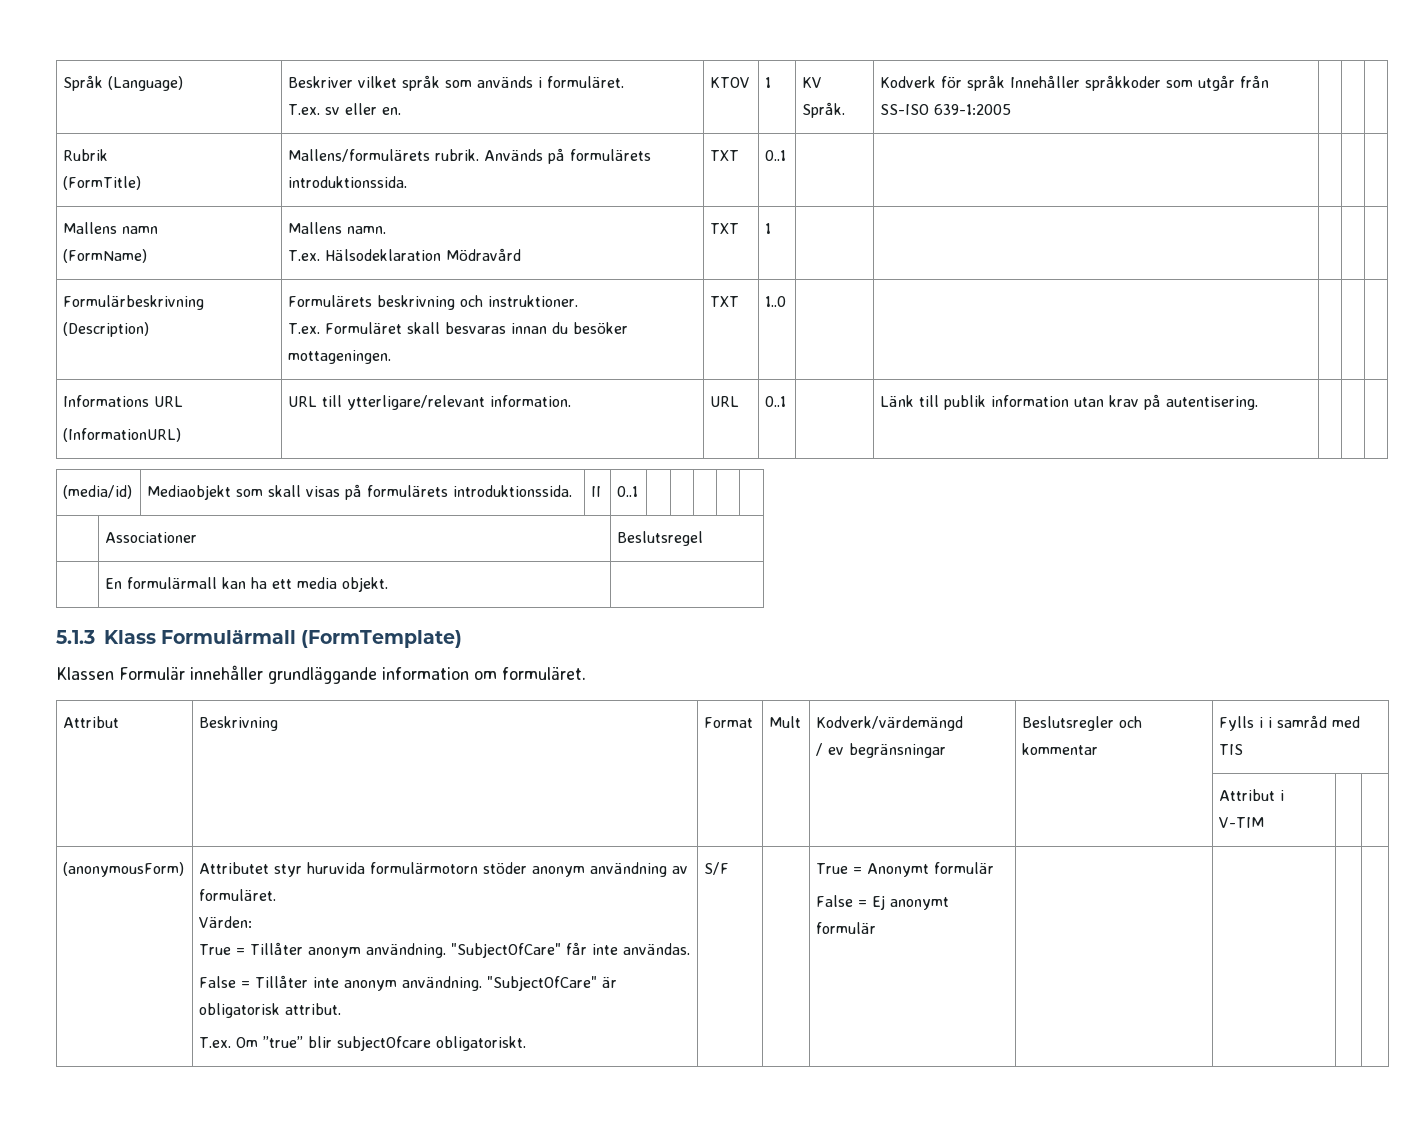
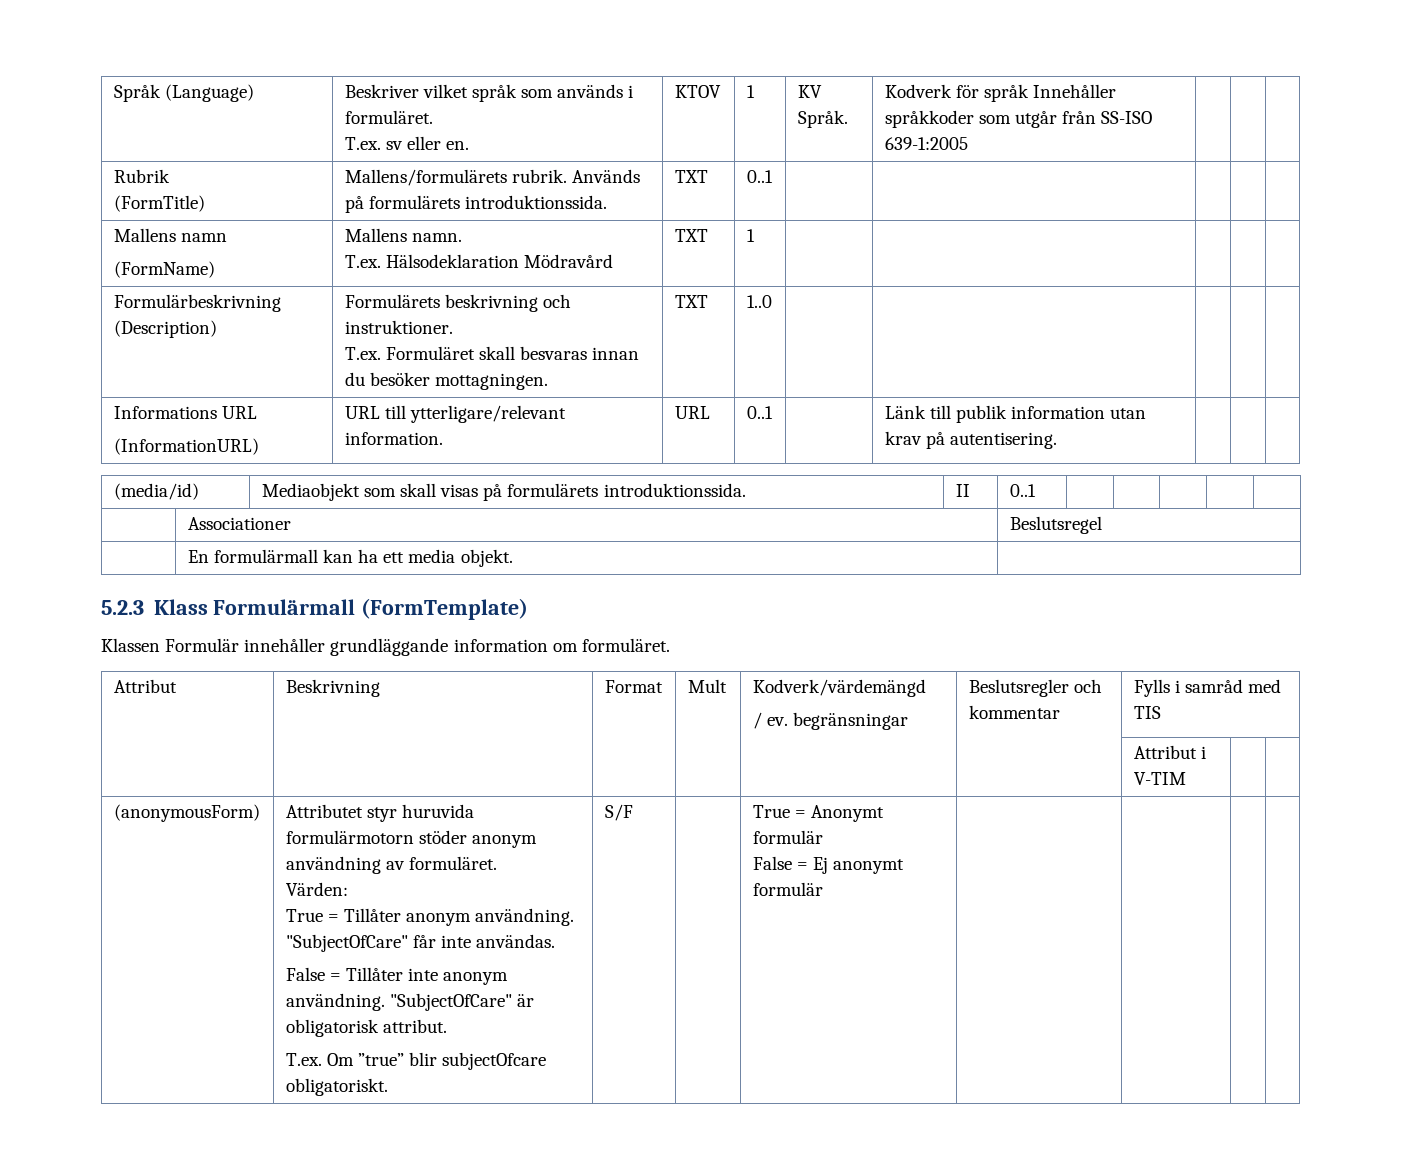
  Formulärbeskrivning (Description) | Formulärets beskrivning och instruktioner.
- T.ex. Formuläret skall besvaras innan du besöker mottageningen. | TXT | 1..0 | | | | |
+ T.ex. Formuläret skall besvaras innan du besöker mottagningen. | TXT | 1..0 | | | | |
- 5.1.3 Klass Formulärmall (FormTemplate)
+ 5.2.3 Klass Formulärmall (FormTemplate)
  Attribut | Beskrivning | Format | Mult | Kodverk/värdemängd
- / ev begränsningar | Beslutsregler och kommentar | Fylls i i samråd med TIS
+ / ev. begränsningar | Beslutsregler och kommentar | Fylls i samråd med TIS

